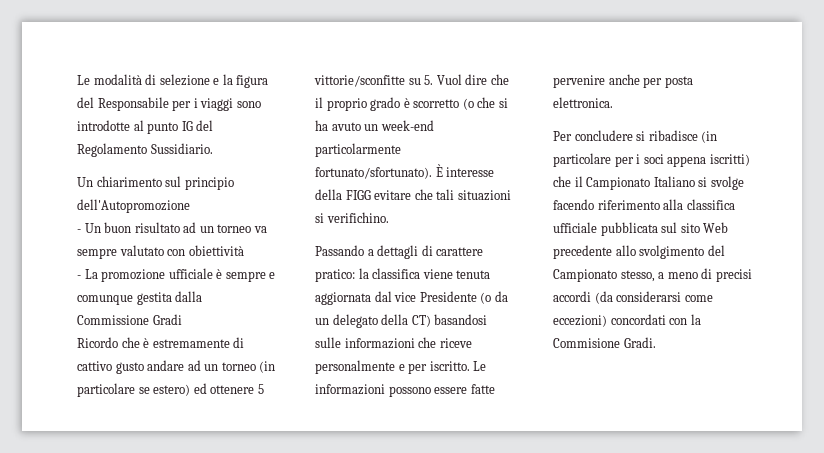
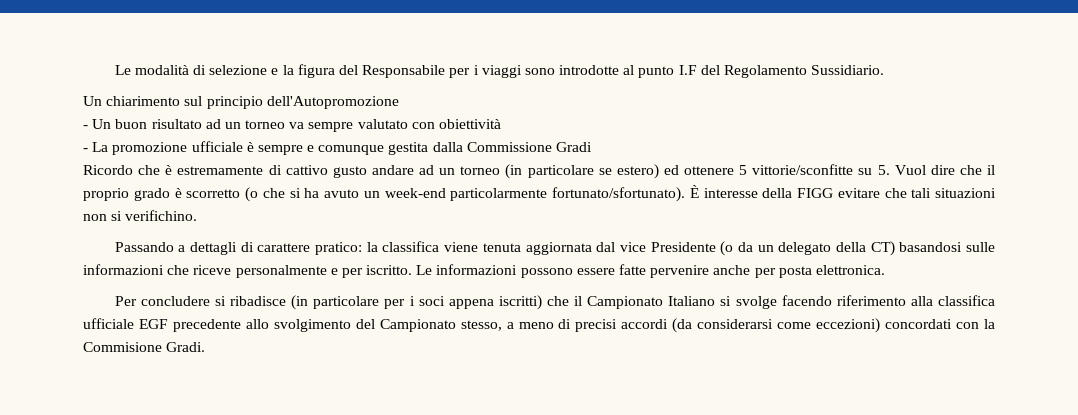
- Le modalità di selezione e la figura del Responsabile per i viaggi sono introdotte al punto IG del Regolamento Sussidiario.
+ Le modalità di selezione e la figura del Responsabile per i viaggi sono introdotte al punto I.F del Regolamento Sussidiario.
- È interesse della FIGG evitare che tali situazioni si verifichino.
+ È interesse della FIGG evitare che tali situazioni non si verifichino.
- Per concludere si ribadisce (in particolare per i soci appena iscritti) che il Campionato Italiano si svolge facendo riferimento alla classifica ufficiale pubblicata sul sito Web precedente allo svolgimento del Campionato stesso, a meno di precisi accordi (da considerarsi come eccezioni) concordati con la Commisione Gradi.
+ Per concludere si ribadisce (in particolare per i soci appena iscritti) che il Campionato Italiano si svolge facendo riferimento alla classifica ufficiale EGF precedente allo svolgimento del Campionato stesso, a meno di precisi accordi (da considerarsi come eccezioni) concordati con la Commisione Gradi.

